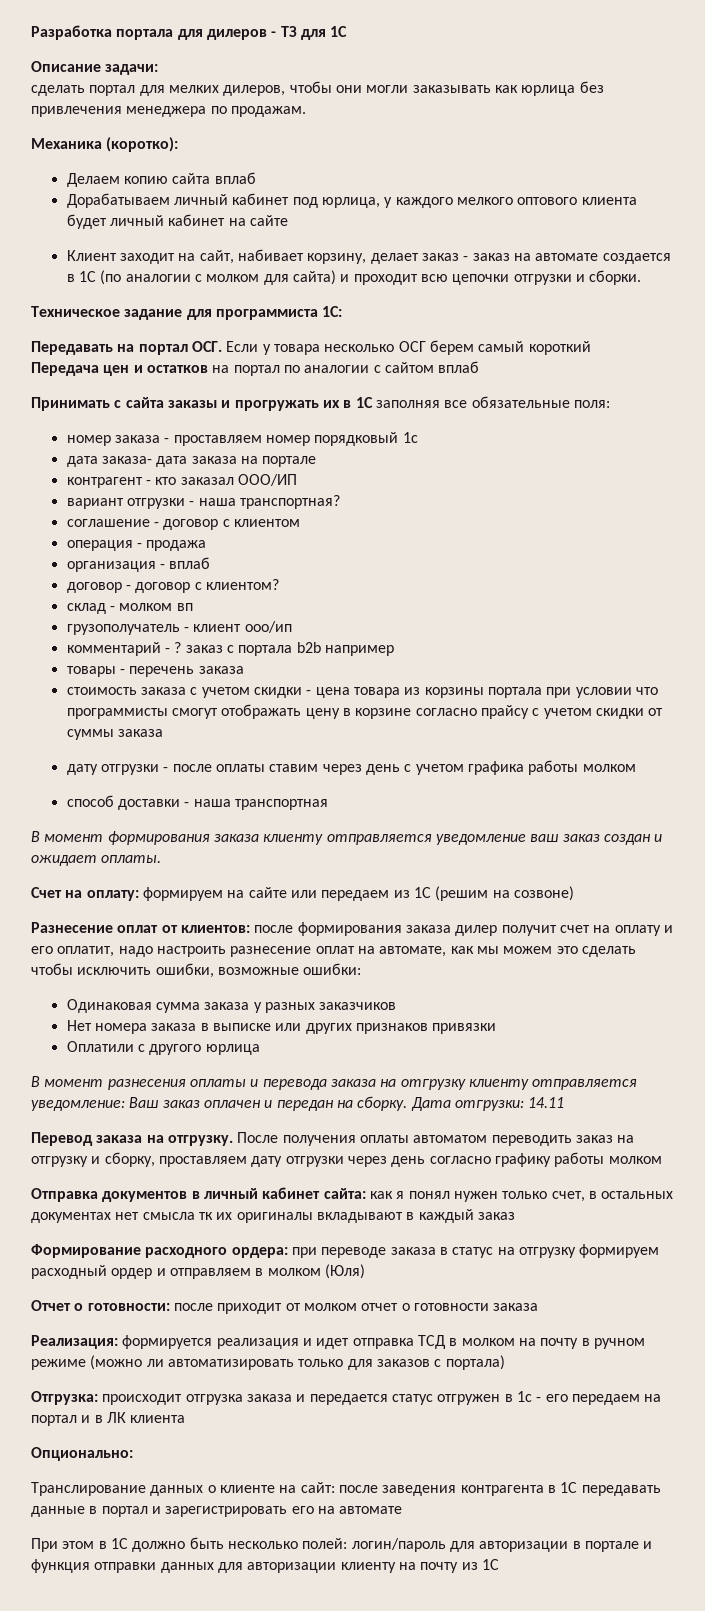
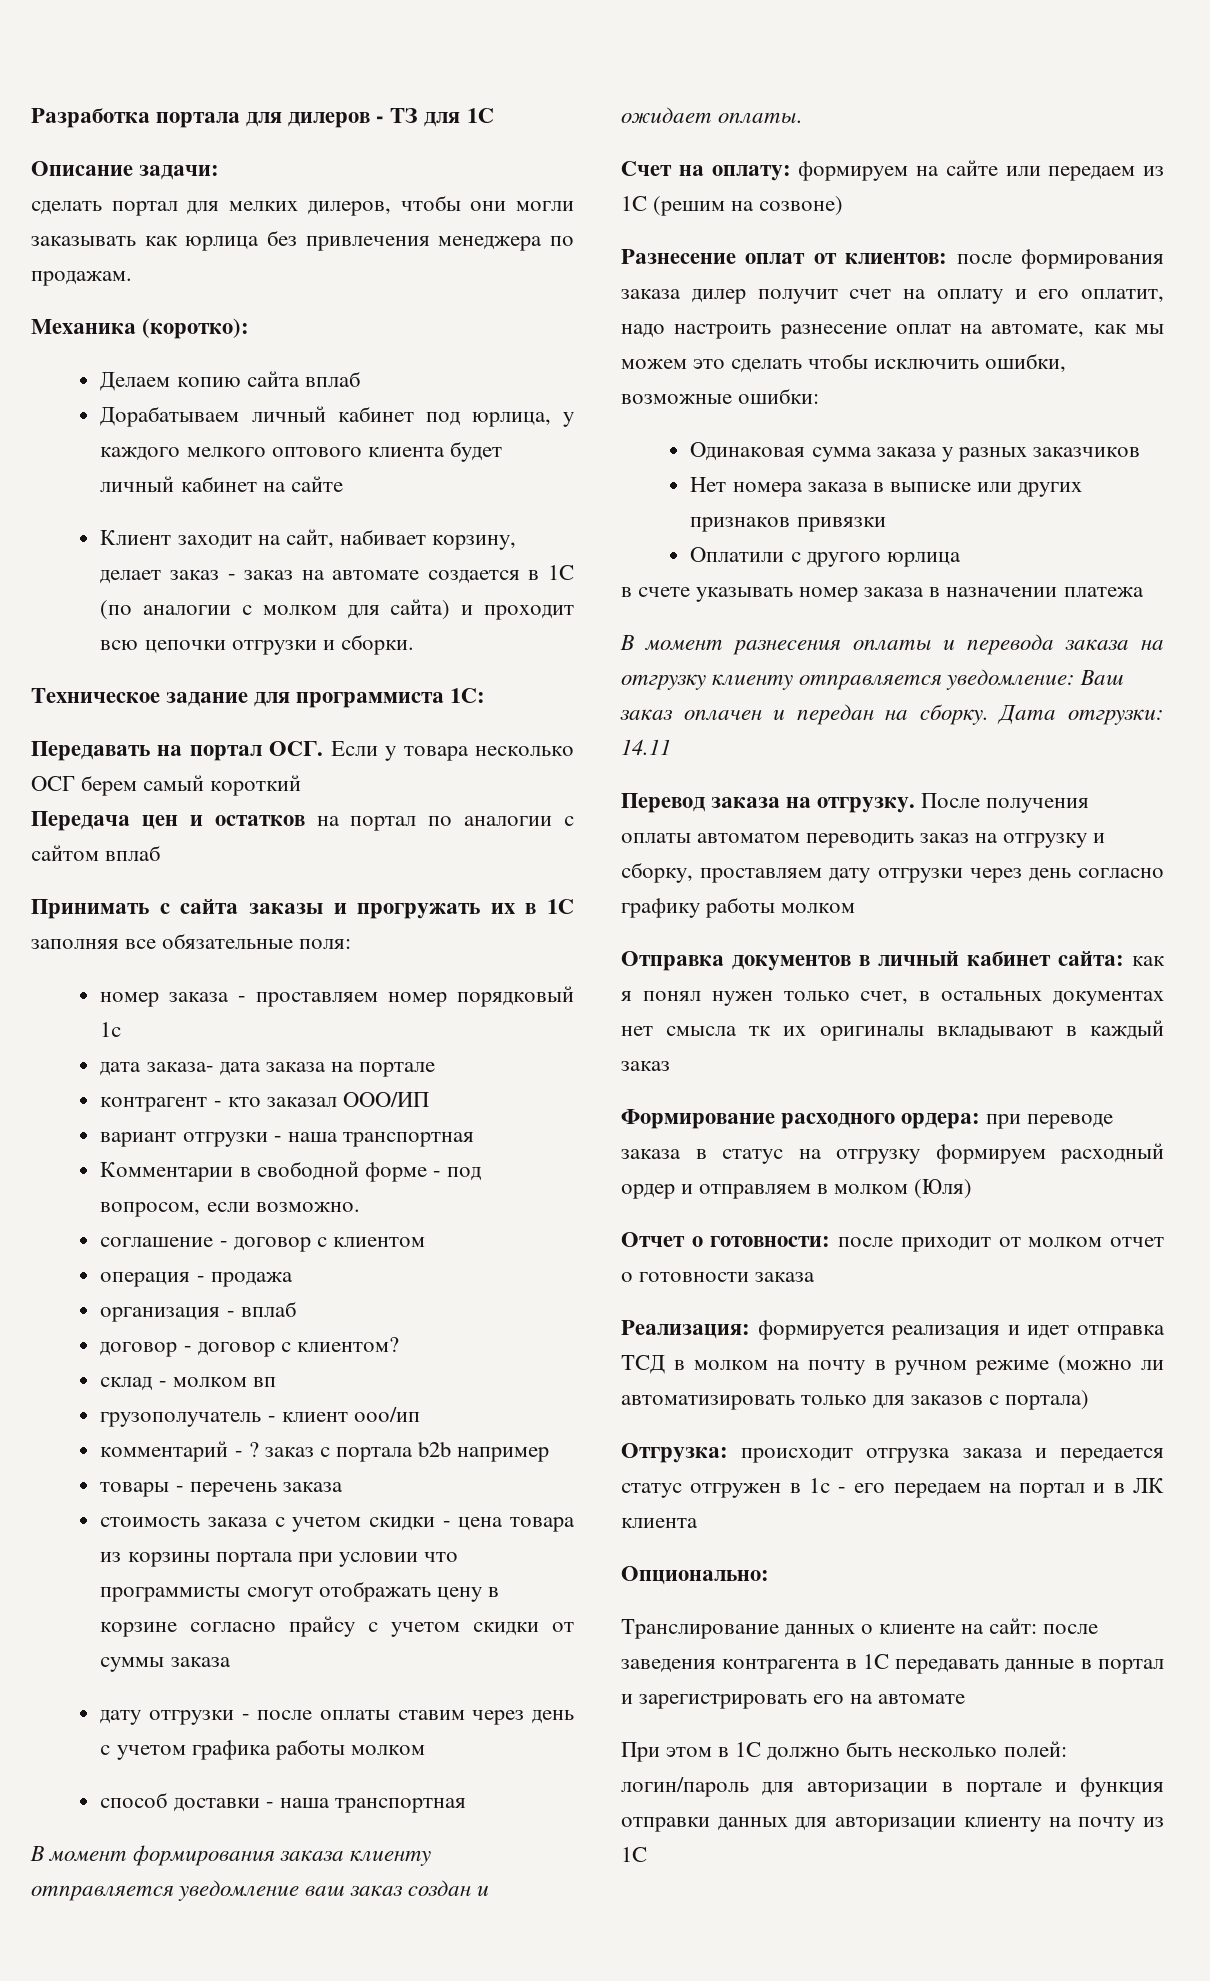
- вариант отгрузки - наша транспортная?
+ вариант отгрузки - наша транспортная
+ Комментарии в свободной форме - под вопросом, если возможно.
+ в счете указывать номер заказа в назначении платежа

